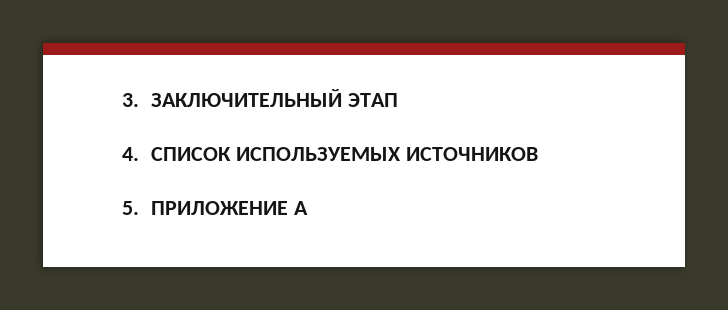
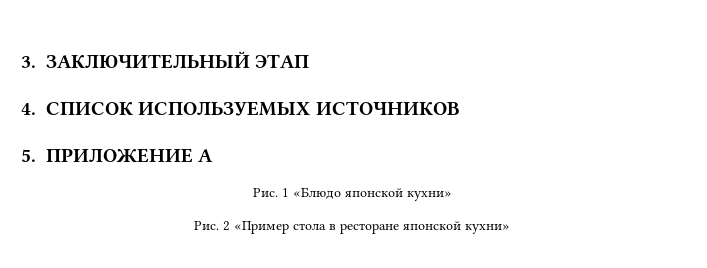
+ Рис. 1 «Блюдо японской кухни»
+ Рис. 2 «Пример стола в ресторане японской кухни»

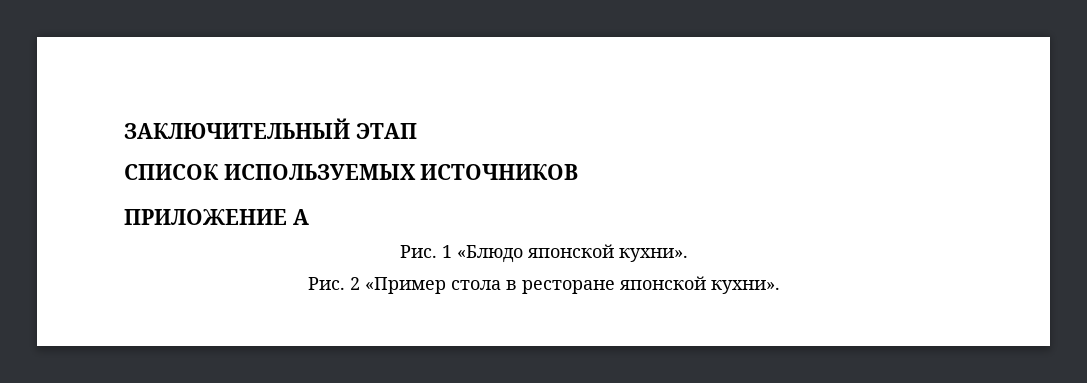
- 3. ЗАКЛЮЧИТЕЛЬНЫЙ ЭТАП
+ ЗАКЛЮЧИТЕЛЬНЫЙ ЭТАП
- 4. СПИСОК ИСПОЛЬЗУЕМЫХ ИСТОЧНИКОВ
+ СПИСОК ИСПОЛЬЗУЕМЫХ ИСТОЧНИКОВ
- 5. ПРИЛОЖЕНИЕ А
+ ПРИЛОЖЕНИЕ А
- Рис. 1 «Блюдо японской кухни»
+ Рис. 1 «Блюдо японской кухни».
- Рис. 2 «Пример стола в ресторане японской кухни»
+ Рис. 2 «Пример стола в ресторане японской кухни».

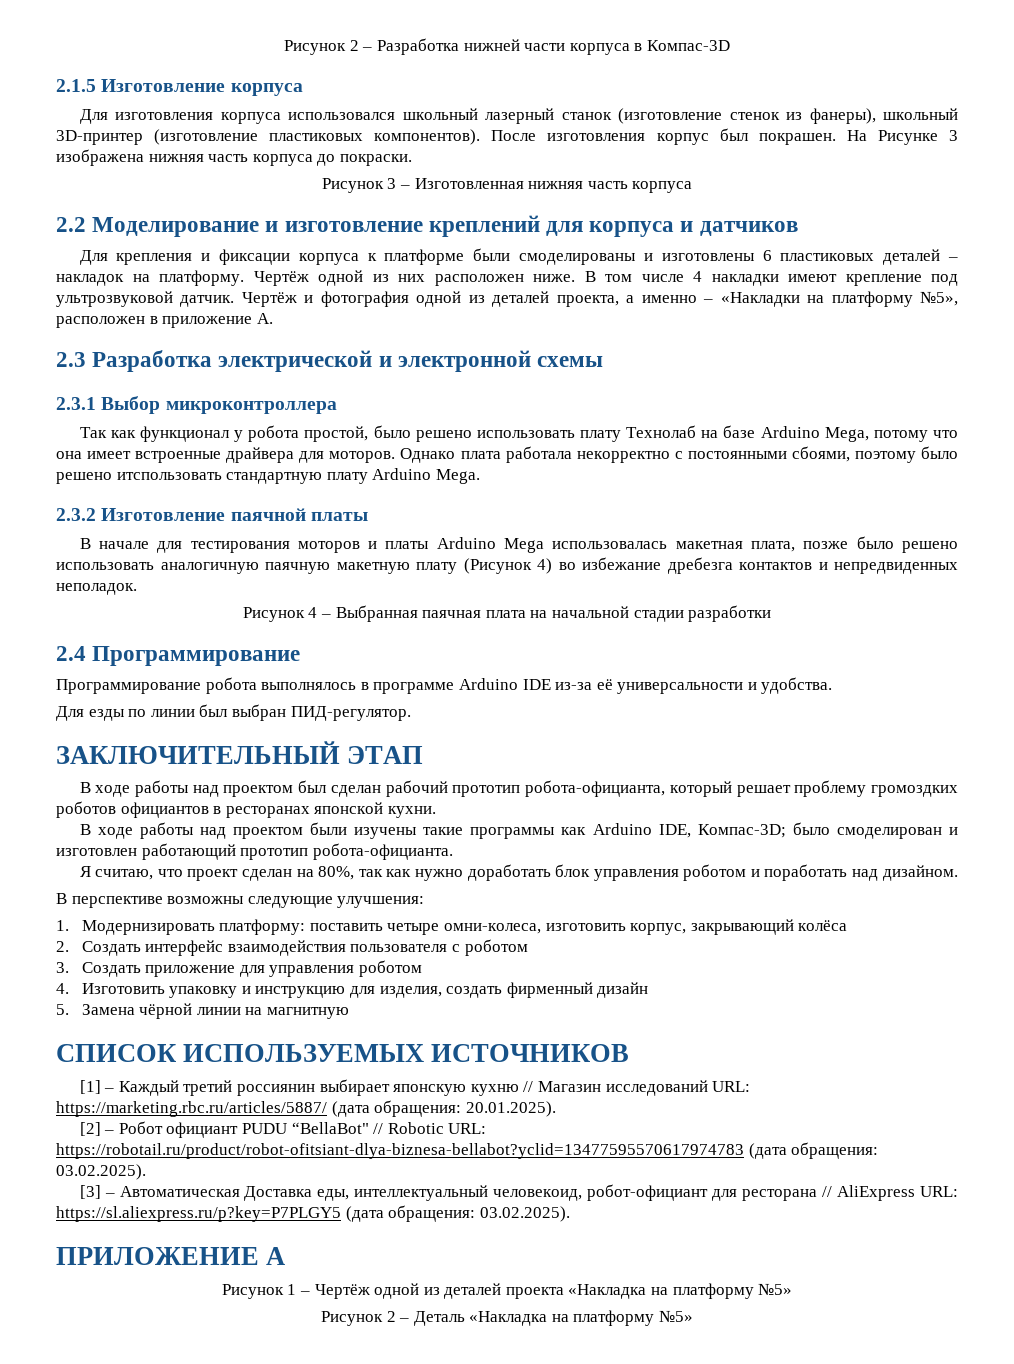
+ Рисунок 2 – Разработка нижней части корпуса в Компас-3D
+ 2.1.5 Изготовление корпуса
+ Для изготовления корпуса использовался школьный лазерный станок (изготовление стенок из фанеры), школьный 3D-принтер (изготовление пластиковых компонентов). После изготовления корпус был покрашен. На Рисунке 3 изображена нижняя часть корпуса до покраски.
+ Рисунок 3 – Изготовленная нижняя часть корпуса
+ 2.2 Моделирование и изготовление креплений для корпуса и датчиков
+ Для крепления и фиксации корпуса к платформе были смоделированы и изготовлены 6 пластиковых деталей – накладок на платформу. Чертёж одной из них расположен ниже. В том числе 4 накладки имеют крепление под ультрозвуковой датчик. Чертёж и фотография одной из деталей проекта, а именно – «Накладки на платформу №5», расположен в приложение А.
+ 2.3 Разработка электрической и электронной схемы
+ 2.3.1 Выбор микроконтроллера
+ Так как функционал у робота простой, было решено использовать плату Технолаб на базе Arduino Mega, потому что она имеет встроенные драйвера для моторов. Однако плата работала некорректно с постоянными сбоями, поэтому было решено итспользовать стандартную плату Arduino Mega.
+ 2.3.2 Изготовление паячной платы
+ В начале для тестирования моторов и платы Arduino Mega использовалась макетная плата, позже было решено использовать аналогичную паячную макетную плату (Рисунок 4) во избежание дребезга контактов и непредвиденных неполадок.
+ Рисунок 4 – Выбранная паячная плата на начальной стадии разработки
+ 2.4 Программирование
+ Программирование робота выполнялось в программе Arduino IDE из-за её универсальности и удобства.
+ Для езды по линии был выбран ПИД-регулятор.
  ЗАКЛЮЧИТЕЛЬНЫЙ ЭТАП
+ В ходе работы над проектом был сделан рабочий прототип робота-официанта, который решает проблему громоздких роботов официантов в ресторанах японской кухни.
+ В ходе работы над проектом были изучены такие программы как Arduino IDE, Компас-3D; было смоделирован и изготовлен работающий прототип робота-официанта.
+ Я считаю, что проект сделан на 80%, так как нужно доработать блок управления роботом и поработать над дизайном.
+ В перспективе возможны следующие улучшения:
+ 1. Модернизировать платформу: поставить четыре омни-колеса, изготовить корпус, закрывающий колёса
+ 2. Создать интерфейс взаимодействия пользователя с роботом
+ 3. Создать приложение для управления роботом
+ 4. Изготовить упаковку и инструкцию для изделия, создать фирменный дизайн
+ 5. Замена чёрной линии на магнитную
  СПИСОК ИСПОЛЬЗУЕМЫХ ИСТОЧНИКОВ
+ [1] – Каждый третий россиянин выбирает японскую кухню // Магазин исследований URL: https://marketing.rbc.ru/articles/5887/ (дата обращения: 20.01.2025).
+ [2] – Робот официант PUDU “BellaBot" // Robotic URL: https://robotail.ru/product/robot-ofitsiant-dlya-biznesa-bellabot?yclid=13477595570617974783 (дата обращения: 03.02.2025).
+ [3] – Автоматическая Доставка еды, интеллектуальный человекоид, робот-официант для ресторана // AliExpress URL: https://sl.aliexpress.ru/p?key=P7PLGY5 (дата обращения: 03.02.2025).
  ПРИЛОЖЕНИЕ А
- Рис. 1 «Блюдо японской кухни».
- Рис. 2 «Пример стола в ресторане японской кухни».
+ Рисунок 1 – Чертёж одной из деталей проекта «Накладка на платформу №5»
+ Рисунок 2 – Деталь «Накладка на платформу №5»

